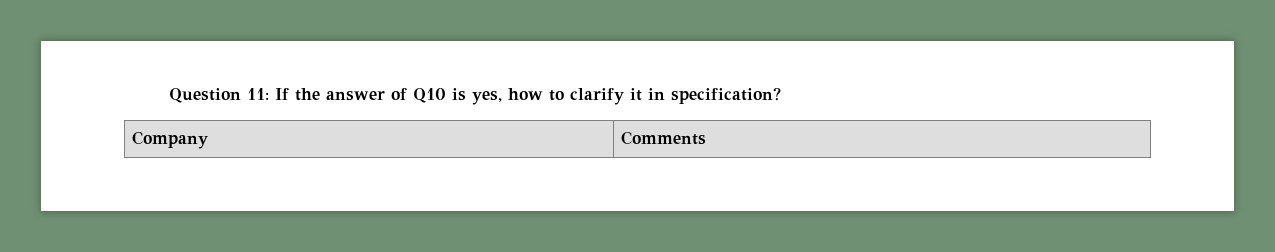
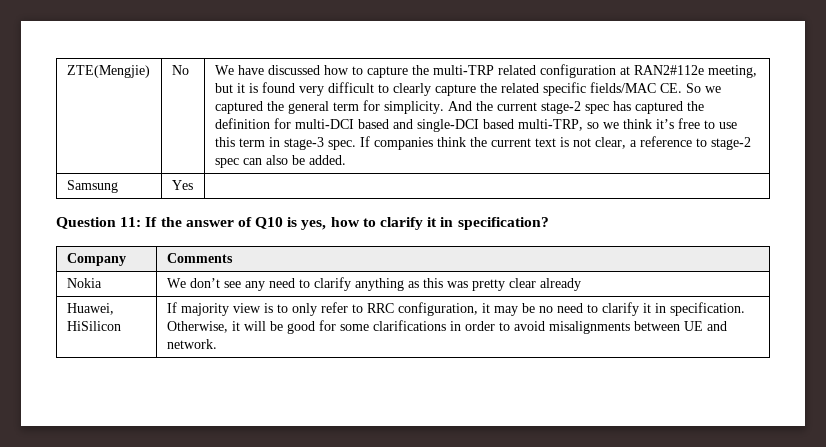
+ ZTE(Mengjie) | No | We have discussed how to capture the multi-TRP related configuration at RAN2#112e meeting, but it is found very difficult to clearly capture the related specific fields/MAC CE. So we captured the general term for simplicity. And the current stage-2 spec has captured the definition for multi-DCI based and single-DCI based multi-TRP, so we think it’s free to use this term in stage-3 spec. If companies think the current text is not clear, a reference to stage-2 spec can also be added.
+ Samsung | Yes |
+ Nokia | We don’t see any need to clarify anything as this was pretty clear already
+ Huawei, HiSilicon | If majority view is to only refer to RRC configuration, it may be no need to clarify it in specification. Otherwise, it will be good for some clarifications in order to avoid misalignments between UE and network.

